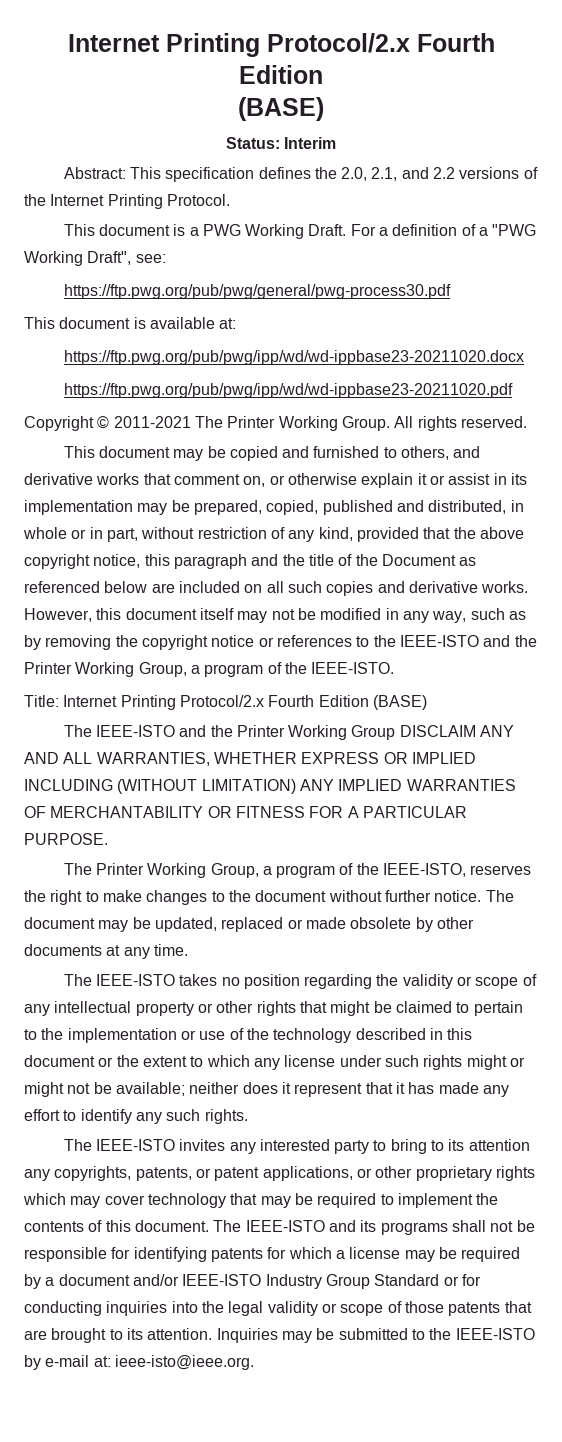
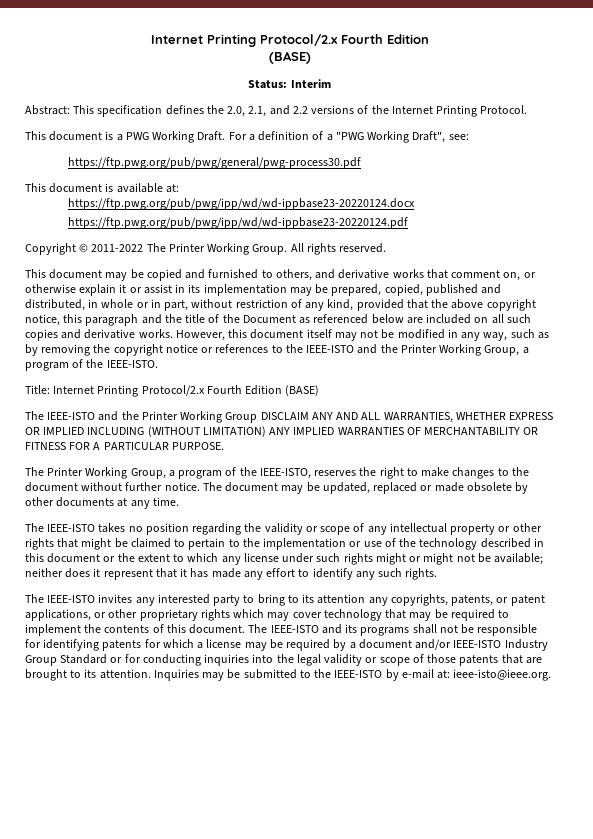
- https://ftp.pwg.org/pub/pwg/ipp/wd/wd-ippbase23-20211020.docx
- https://ftp.pwg.org/pub/pwg/ipp/wd/wd-ippbase23-20211020.pdf
+ https://ftp.pwg.org/pub/pwg/ipp/wd/wd-ippbase23-20220124.docx
+ https://ftp.pwg.org/pub/pwg/ipp/wd/wd-ippbase23-20220124.pdf
- Copyright © 2011-2021 The Printer Working Group.
+ Copyright © 2011-2022 The Printer Working Group.

